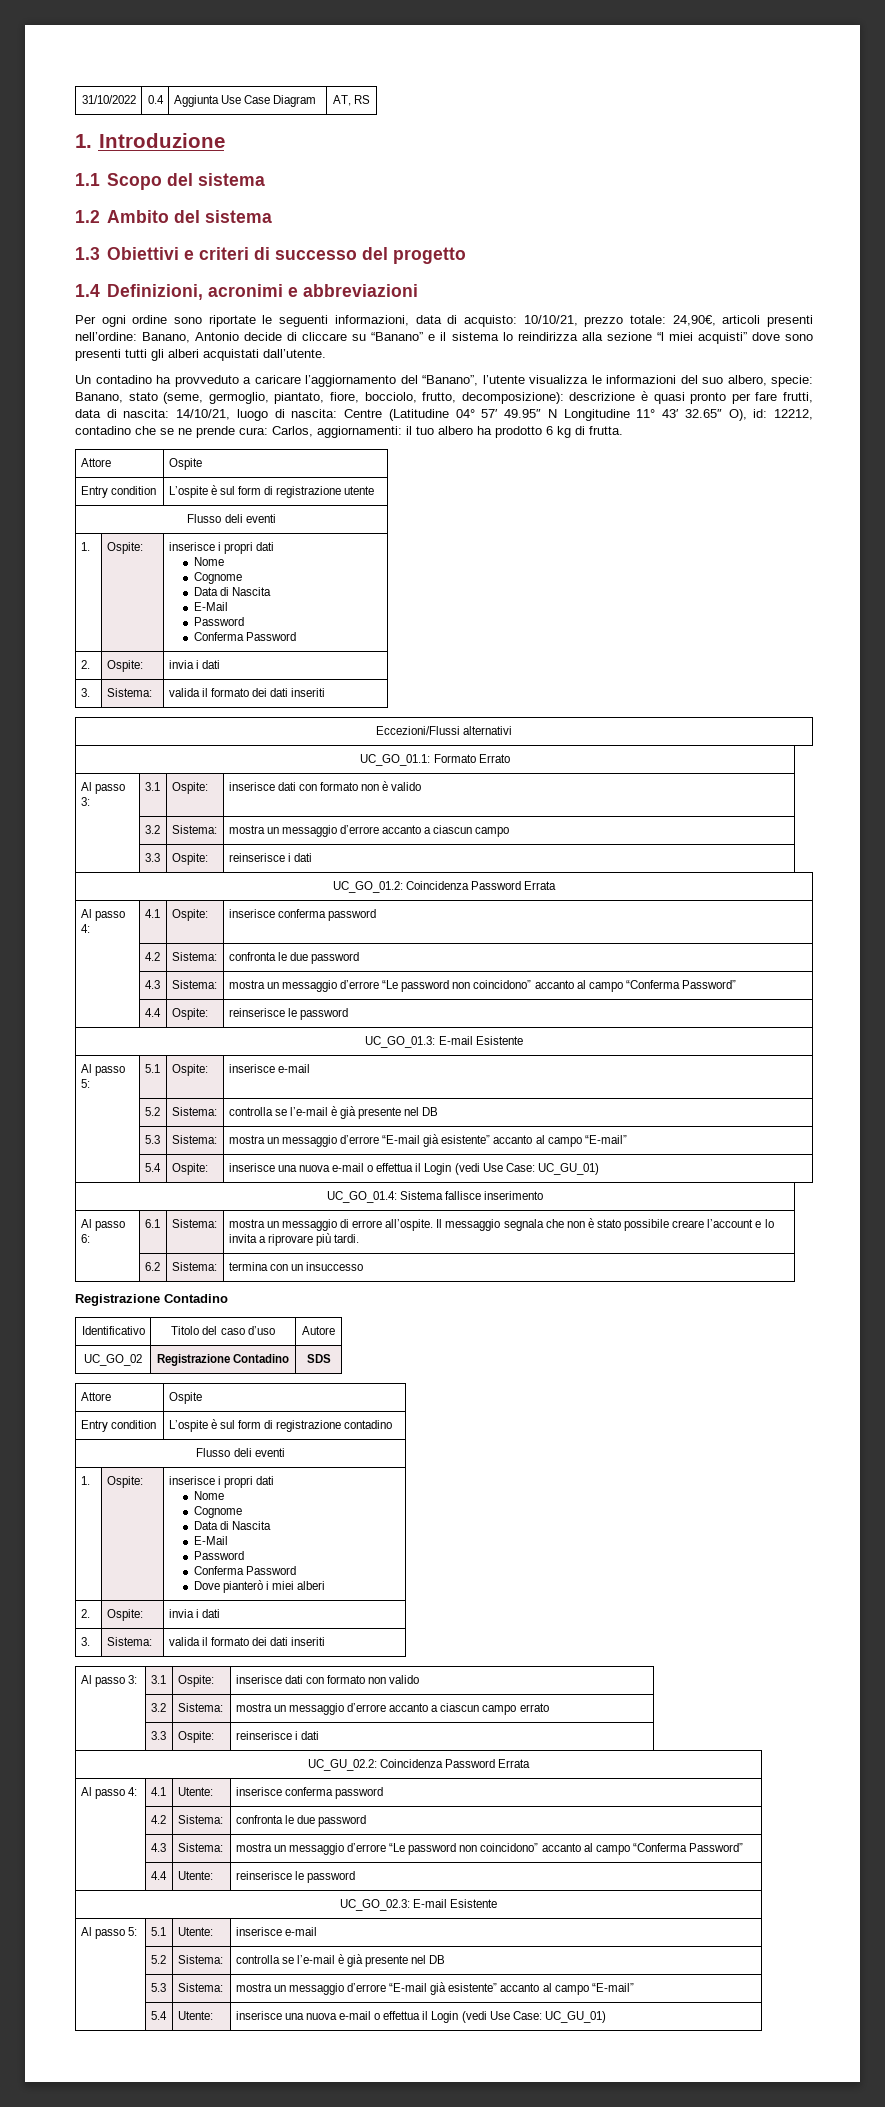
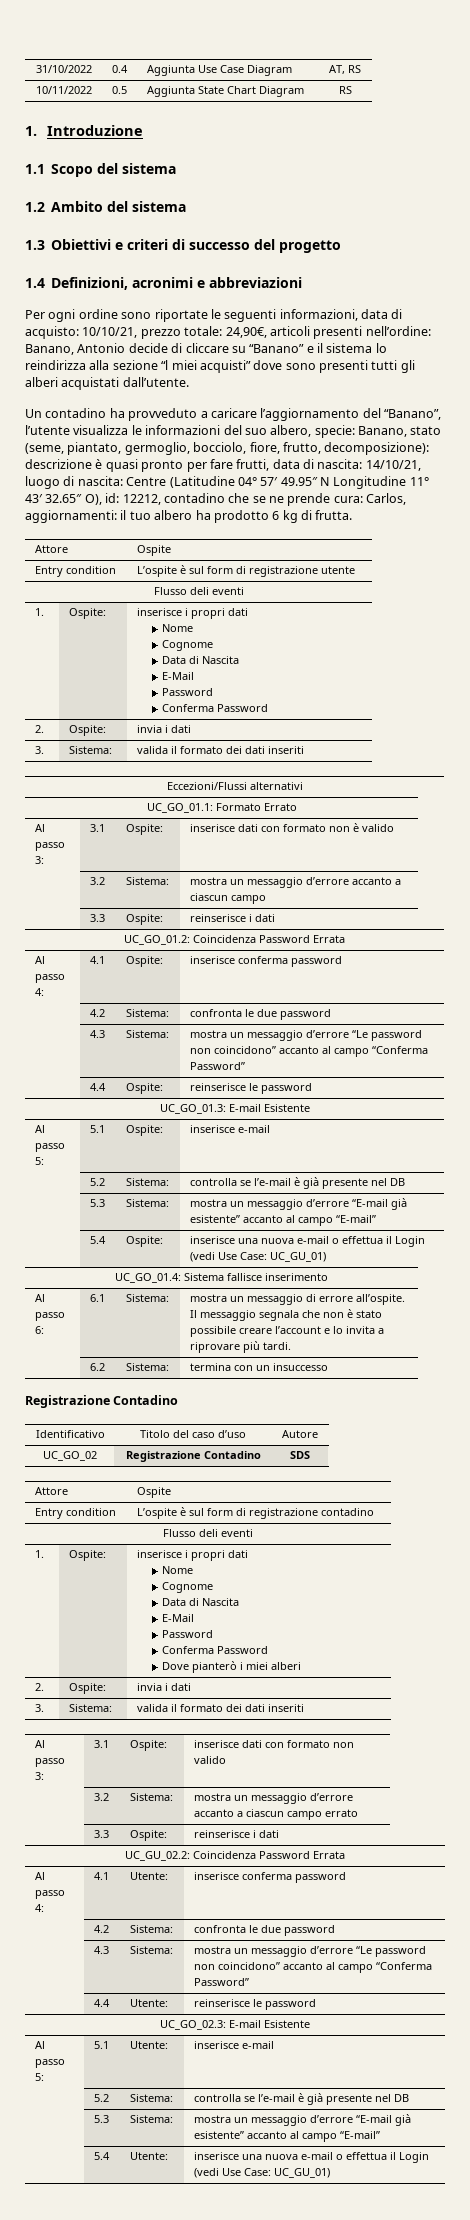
+ 10/11/2022 | 0.5 | Aggiunta State Chart Diagram | RS
- Banano, stato (seme, germoglio, piantato, fiore, bocciolo, frutto, decomposizione):
+ Banano, stato (seme, piantato, germoglio, bocciolo, fiore, frutto, decomposizione):

